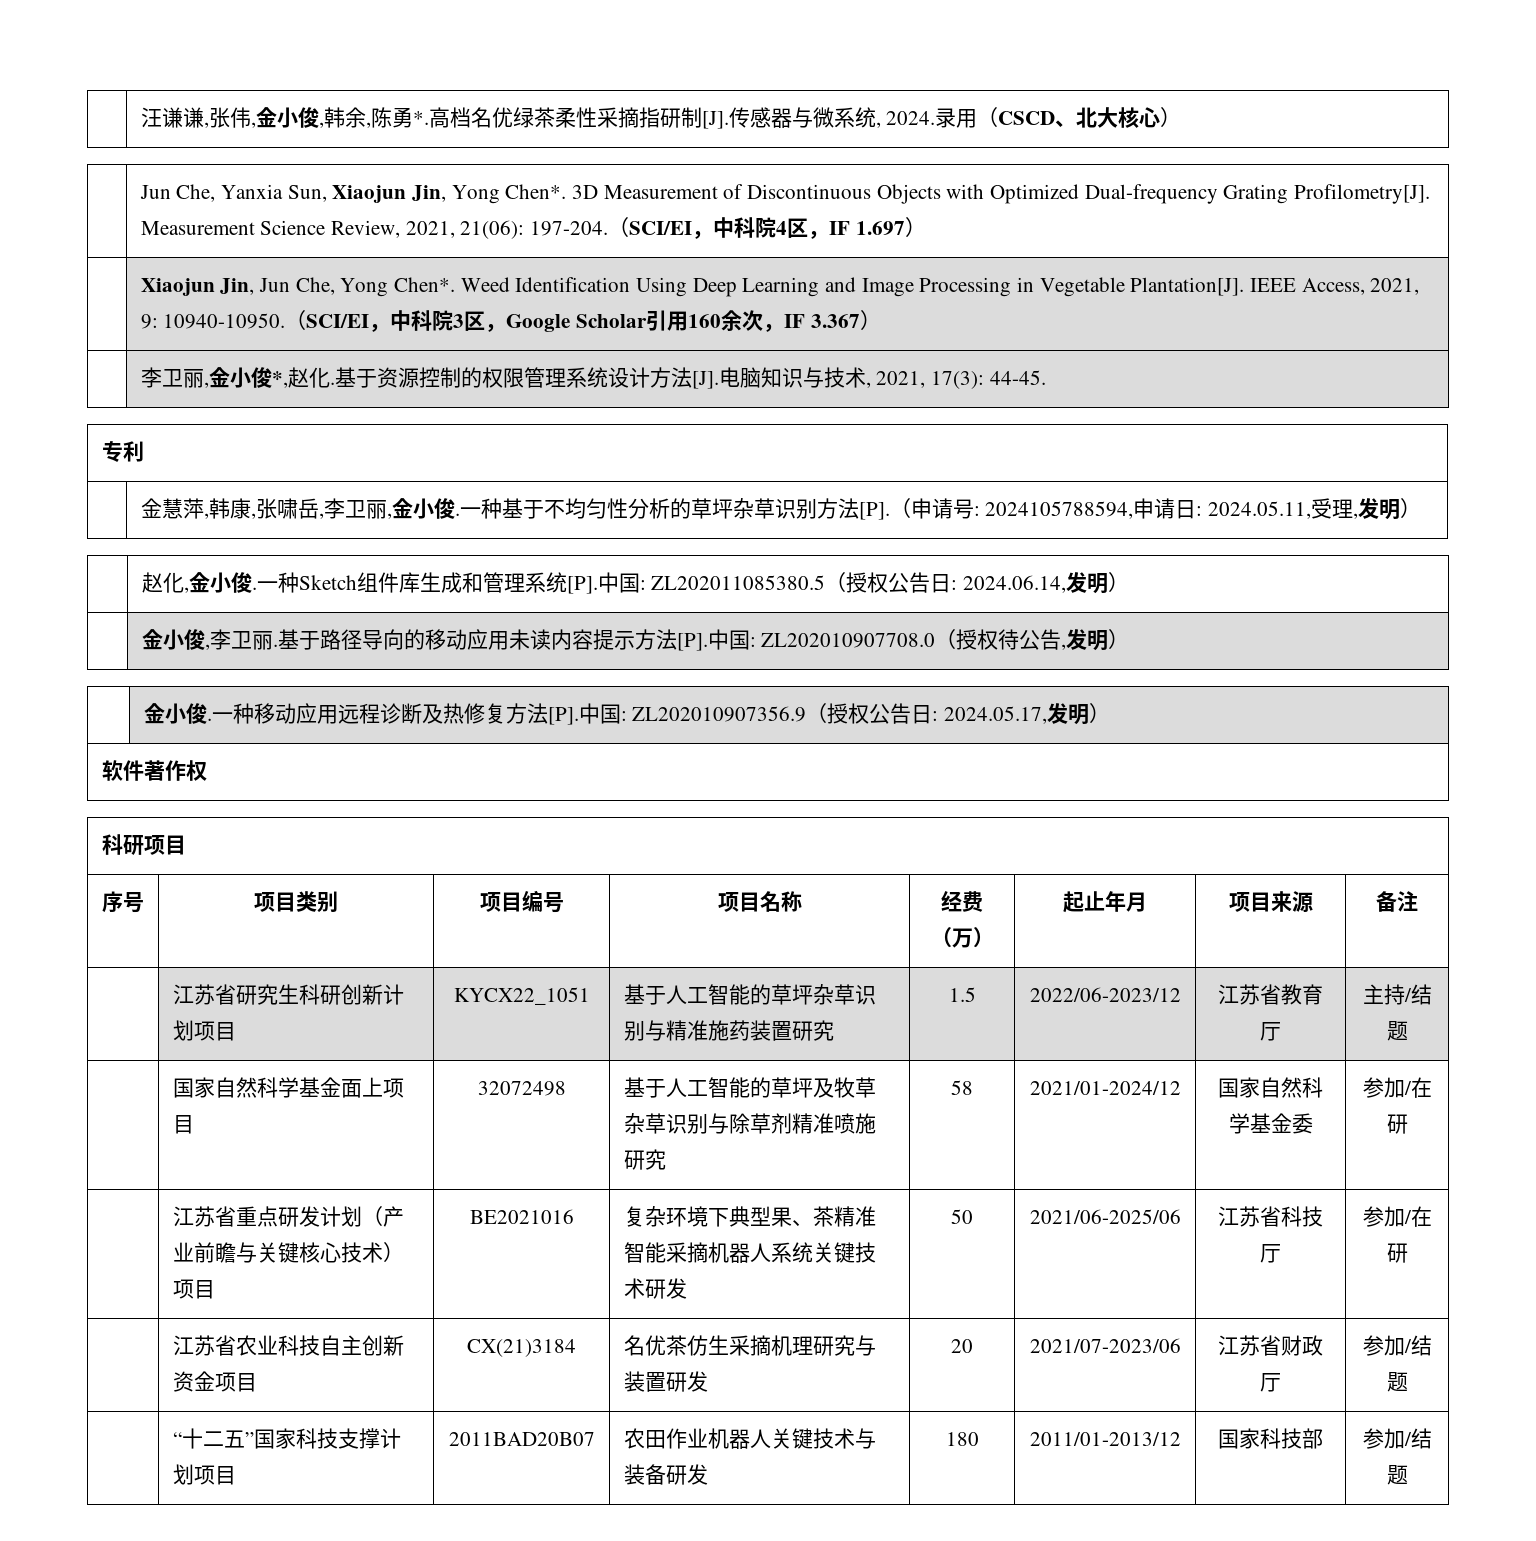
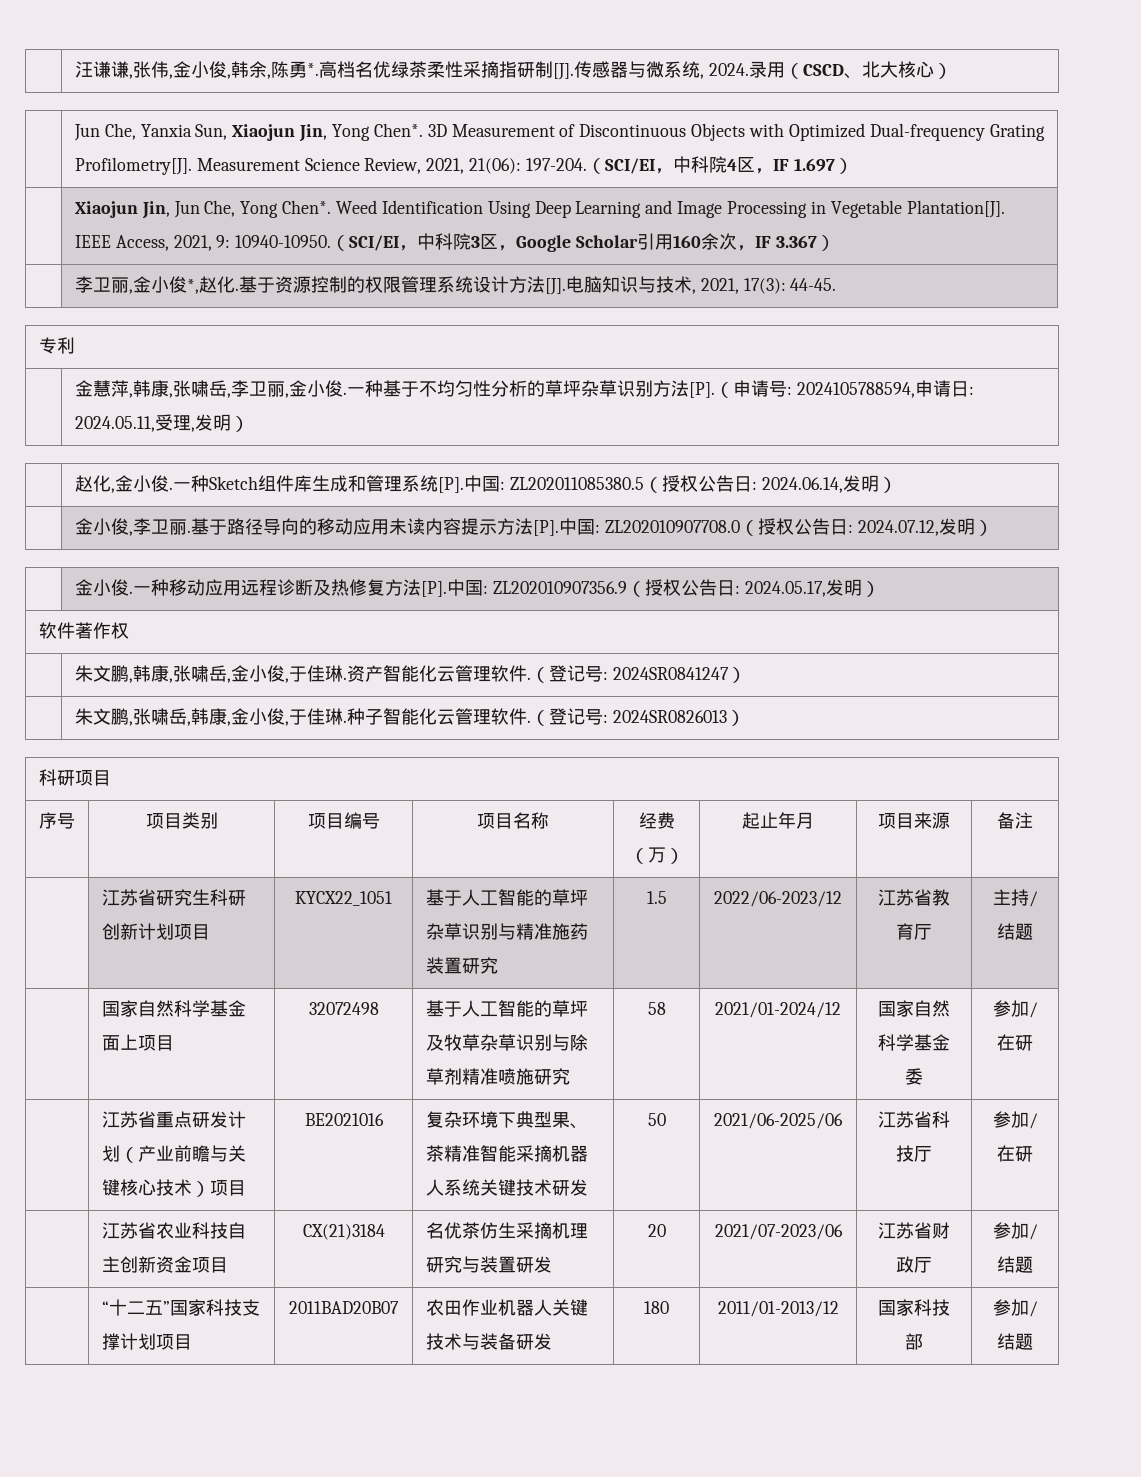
- | 金小俊,李卫丽.基于路径导向的移动应用未读内容提示方法[P].中国: ZL202010907708.0（授权待公告,发明）
+ | 金小俊,李卫丽.基于路径导向的移动应用未读内容提示方法[P].中国: ZL202010907708.0（授权公告日: 2024.07.12,发明）
+ | 朱文鹏,韩康,张啸岳,金小俊,于佳琳.资产智能化云管理软件.（登记号: 2024SR0841247）
+ | 朱文鹏,张啸岳,韩康,金小俊,于佳琳.种子智能化云管理软件.（登记号: 2024SR0826013）

